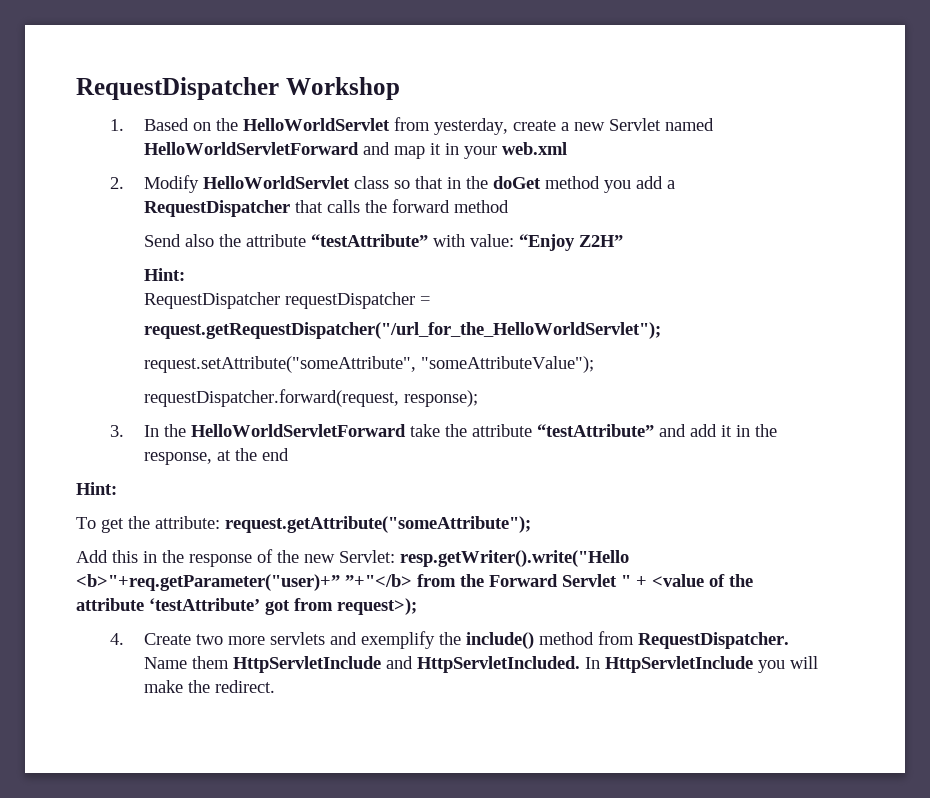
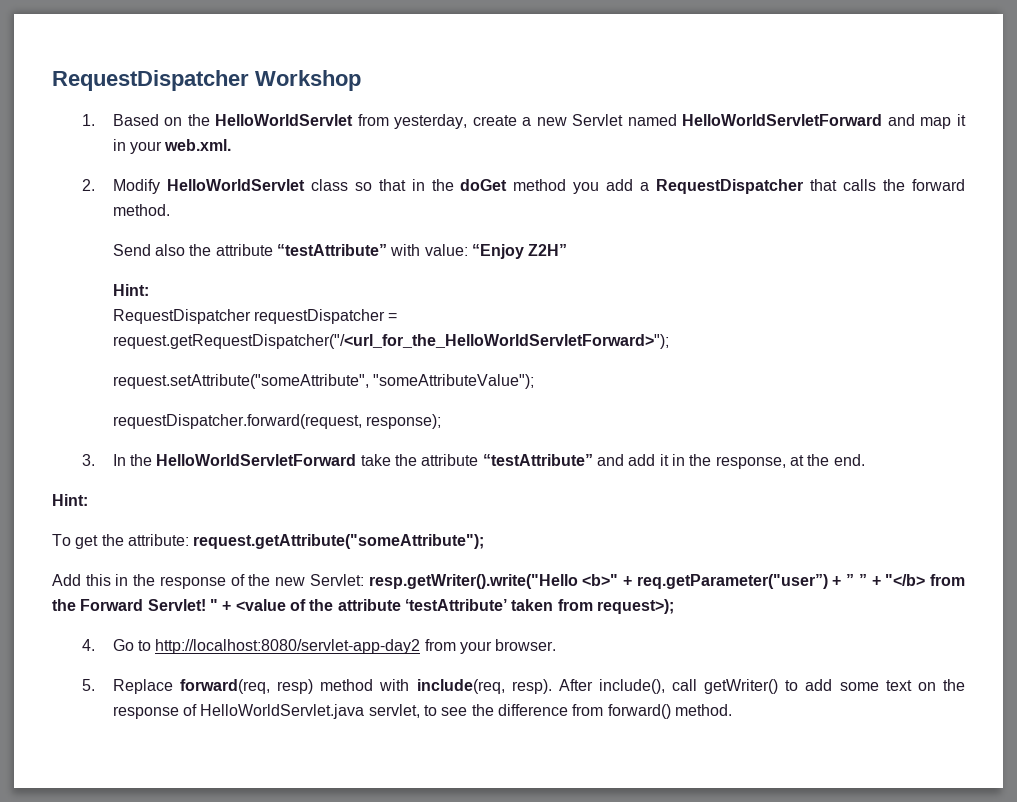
- 1. Based on the HelloWorldServlet from yesterday, create a new Servlet named HelloWorldServletForward and map it in your web.xml
+ 1. Based on the HelloWorldServlet from yesterday, create a new Servlet named HelloWorldServletForward and map it in your web.xml.
- 2. Modify HelloWorldServlet class so that in the doGet method you add a RequestDispatcher that calls the forward method
+ 2. Modify HelloWorldServlet class so that in the doGet method you add a RequestDispatcher that calls the forward method.
- request.getRequestDispatcher("/url_for_the_HelloWorldServlet");
+ request.getRequestDispatcher("/<url_for_the_HelloWorldServletForward>");
- 3. In the HelloWorldServletForward take the attribute “testAttribute” and add it in the response, at the end
+ 3. In the HelloWorldServletForward take the attribute “testAttribute” and add it in the response, at the end.
- Add this in the response of the new Servlet: resp.getWriter().write("Hello <b>"+req.getParameter("user)+” ”+"</b> from the Forward Servlet " + <value of the attribute ‘testAttribute’ got from request>);
+ Add this in the response of the new Servlet: resp.getWriter().write("Hello <b>" + req.getParameter("user”) + ” ” + "</b> from the Forward Servlet! " + <value of the attribute ‘testAttribute’ taken from request>);
- 4. Create two more servlets and exemplify the include() method from RequestDispatcher. Name them HttpServletInclude and HttpServletIncluded. In HttpServletInclude you will make the redirect.
+ 4. Go to http://localhost:8080/servlet-app-day2 from your browser.
+ 5. Replace forward(req, resp) method with include(req, resp). After include(), call getWriter() to add some text on the response of HelloWorldServlet.java servlet, to see the difference from forward() method.

